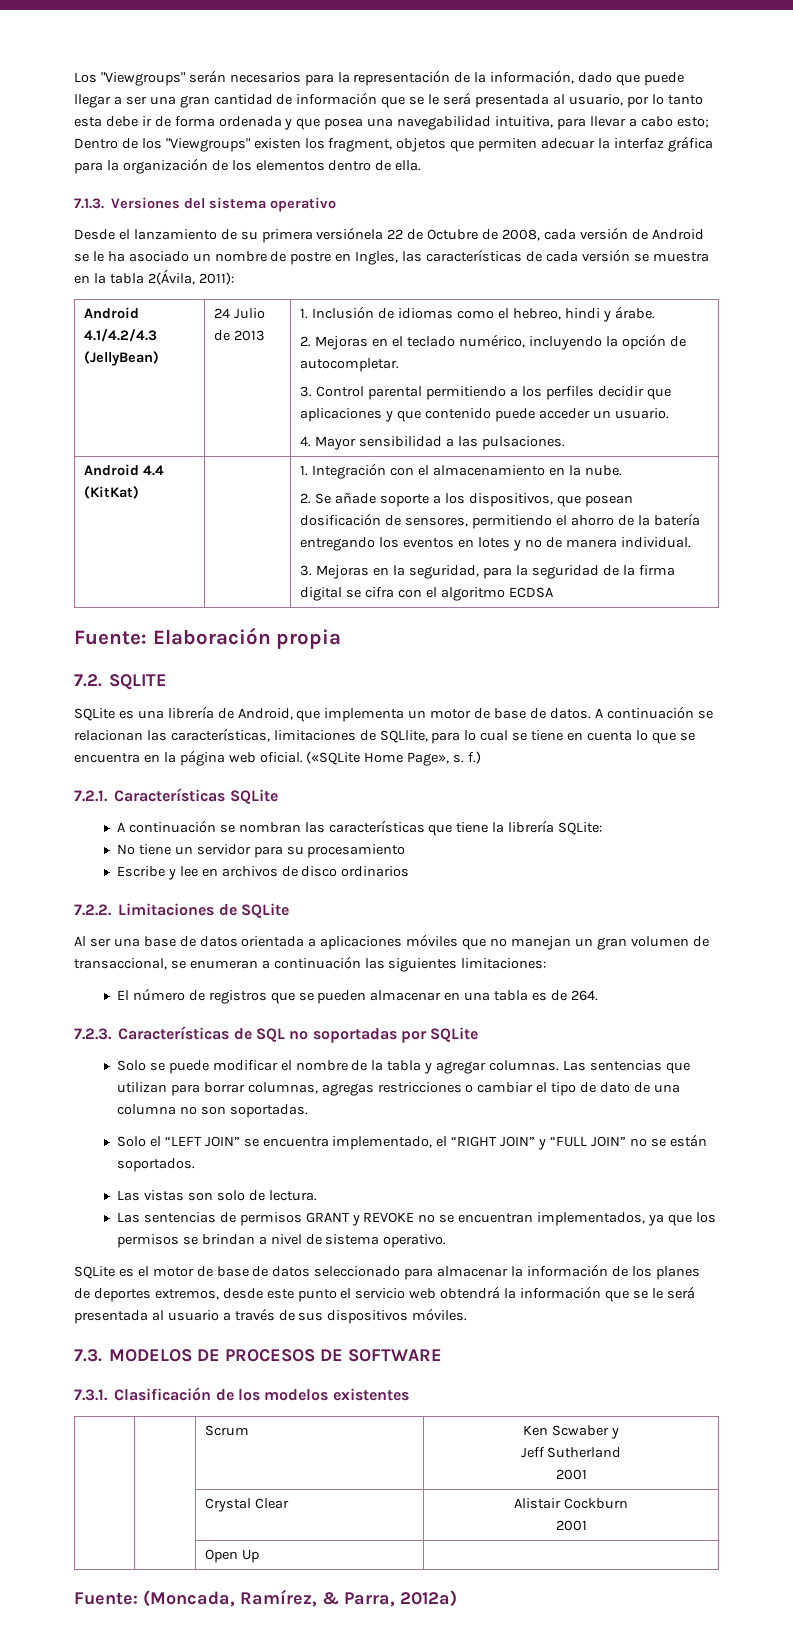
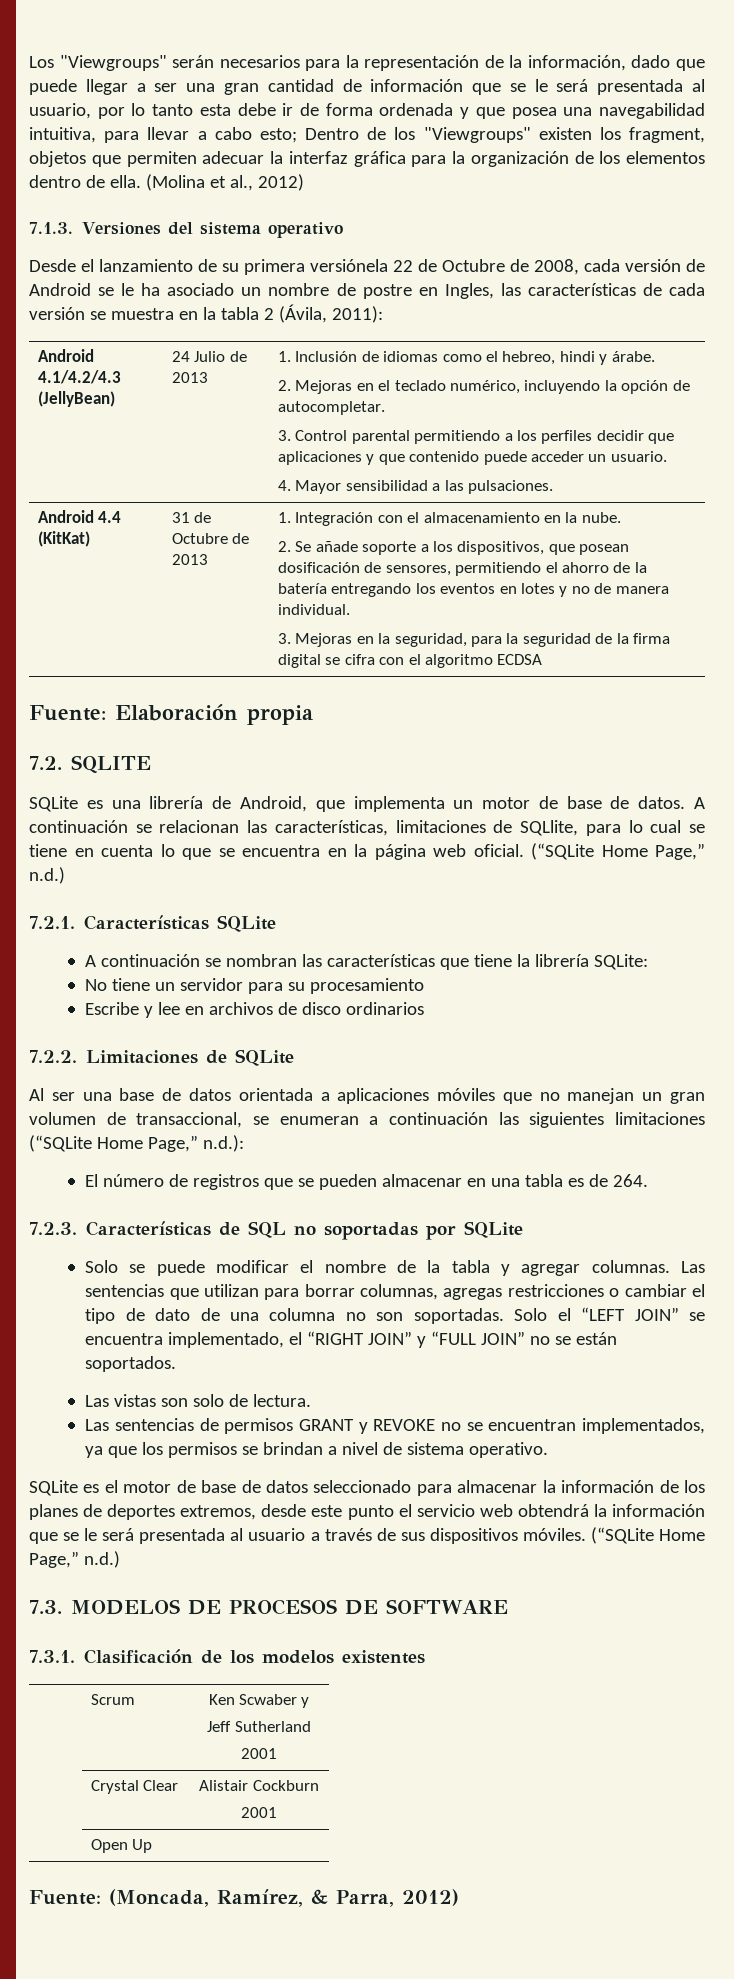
+ (Molina et al., 2012)
- Desde el lanzamiento de su primera versiónela 22 de Octubre de 2008, cada versión de Android se le ha asociado un nombre de postre en Ingles, las características de cada versión se muestra en la tabla 2(Ávila, 2011):
+ Desde el lanzamiento de su primera versiónela 22 de Octubre de 2008, cada versión de Android se le ha asociado un nombre de postre en Ingles, las características de cada versión se muestra en la tabla 2 (Ávila, 2011):
+ 31 de Octubre de 2013
- A continuación se relacionan las características, limitaciones de SQLlite, para lo cual se tiene en cuenta lo que se encuentra en la página web oficial. («SQLite Home Page», s. f.)
+ A continuación se relacionan las características, limitaciones de SQLlite, para lo cual se tiene en cuenta lo que se encuentra en la página web oficial. (“SQLite Home Page,” n.d.)
- Al ser una base de datos orientada a aplicaciones móviles que no manejan un gran volumen de transaccional, se enumeran a continuación las siguientes limitaciones:
+ Al ser una base de datos orientada a aplicaciones móviles que no manejan un gran volumen de transaccional, se enumeran a continuación las siguientes limitaciones (“SQLite Home Page,” n.d.):
- Las sentencias que utilizan para borrar columnas, agregas restricciones o cambiar el tipo de dato de una columna no son soportadas.
- Solo el “LEFT JOIN” se encuentra implementado, el “RIGHT JOIN” y “FULL JOIN” no se están soportados.
+ Las sentencias que utilizan para borrar columnas, agregas restricciones o cambiar el tipo de dato de una columna no son soportadas. Solo el “LEFT JOIN” se encuentra implementado, el “RIGHT JOIN” y “FULL JOIN” no se están soportados.
- SQLite es el motor de base de datos seleccionado para almacenar la información de los planes de deportes extremos, desde este punto el servicio web obtendrá la información que se le será presentada al usuario a través de sus dispositivos móviles.
+ SQLite es el motor de base de datos seleccionado para almacenar la información de los planes de deportes extremos, desde este punto el servicio web obtendrá la información que se le será presentada al usuario a través de sus dispositivos móviles. (“SQLite Home Page,” n.d.)
- Fuente: (Moncada, Ramírez, & Parra, 2012a)
+ Fuente: (Moncada, Ramírez, & Parra, 2012)

